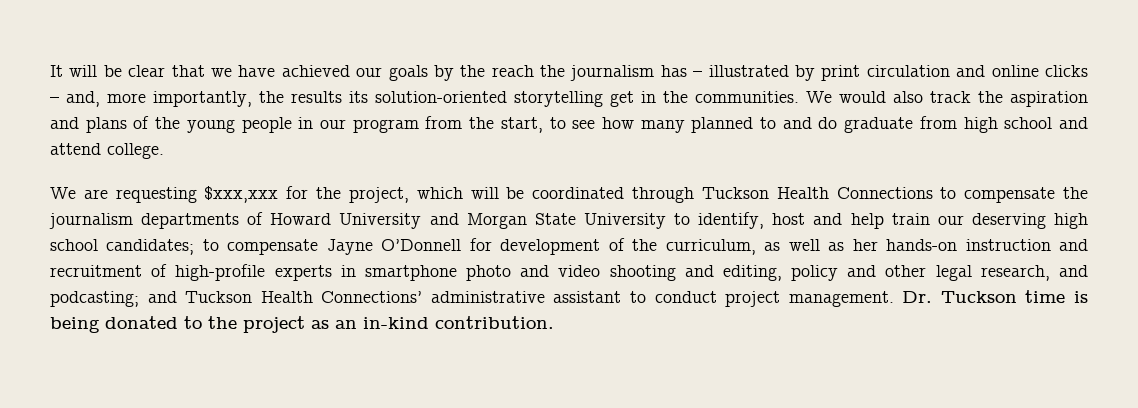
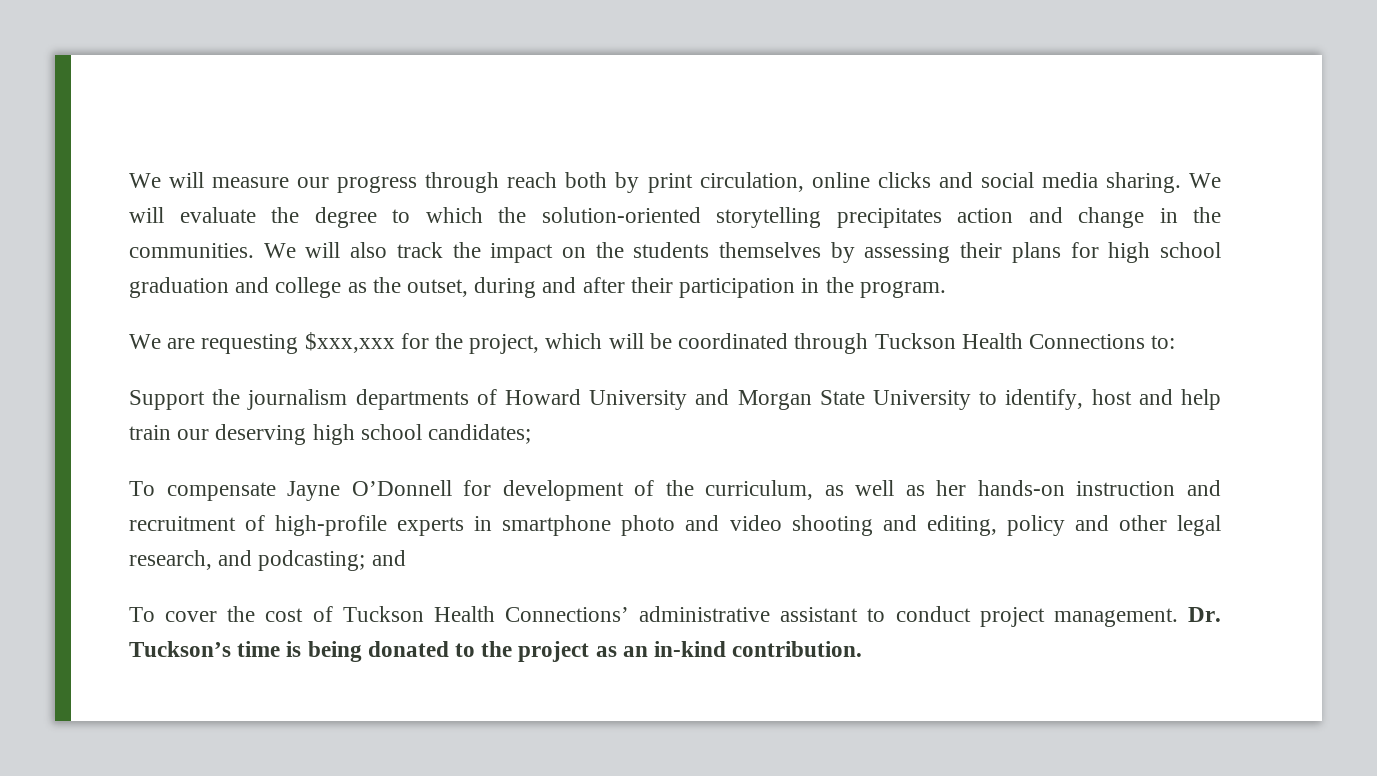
- It will be clear that we have achieved our goals by the reach the journalism has – illustrated by print circulation and online clicks – and, more importantly, the results its solution-oriented storytelling get in the communities.
+ We will measure our progress through reach both by print circulation, online clicks and social media sharing. We will evaluate the degree to which the solution-oriented storytelling precipitates action and change in the communities.
- We would also track the aspiration and plans of the young people in our program from the start, to see how many planned to and do graduate from high school and attend college.
+ We will also track the impact on the students themselves by assessing their plans for high school graduation and college as the outset, during and after their participation in the program.
- We are requesting $xxx,xxx for the project, which will be coordinated through Tuckson Health Connections to compensate the journalism departments of Howard University and Morgan State University to identify, host and help train our deserving high school candidates; to compensate Jayne O’Donnell for development of the curriculum, as well as her hands-on instruction and recruitment of high-profile experts in smartphone photo and video shooting and editing, policy and other legal research, and podcasting; and Tuckson Health Connections’ administrative assistant to conduct project management.
+ We are requesting $xxx,xxx for the project, which will be coordinated through Tuckson Health Connections to:
+ Support the journalism departments of Howard University and Morgan State University to identify, host and help train our deserving high school candidates;
+ To compensate Jayne O’Donnell for development of the curriculum, as well as her hands-on instruction and recruitment of high-profile experts in smartphone photo and video shooting and editing, policy and other legal research, and podcasting; and
+ To cover the cost of Tuckson Health Connections’ administrative assistant to conduct project management.
- Dr. Tuckson time is being donated to the project as an in-kind contribution.
+ Dr. Tuckson’s time is being donated to the project as an in-kind contribution.

